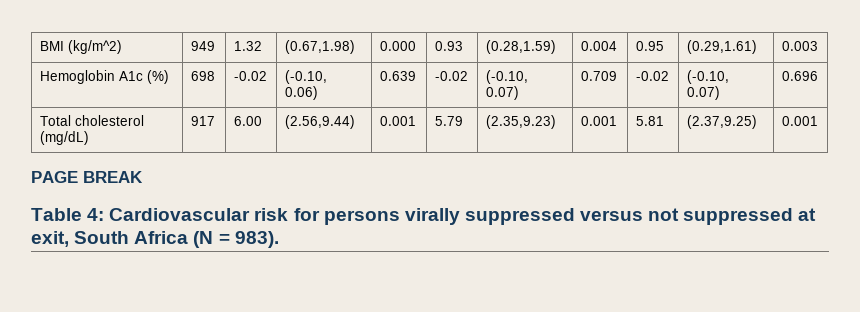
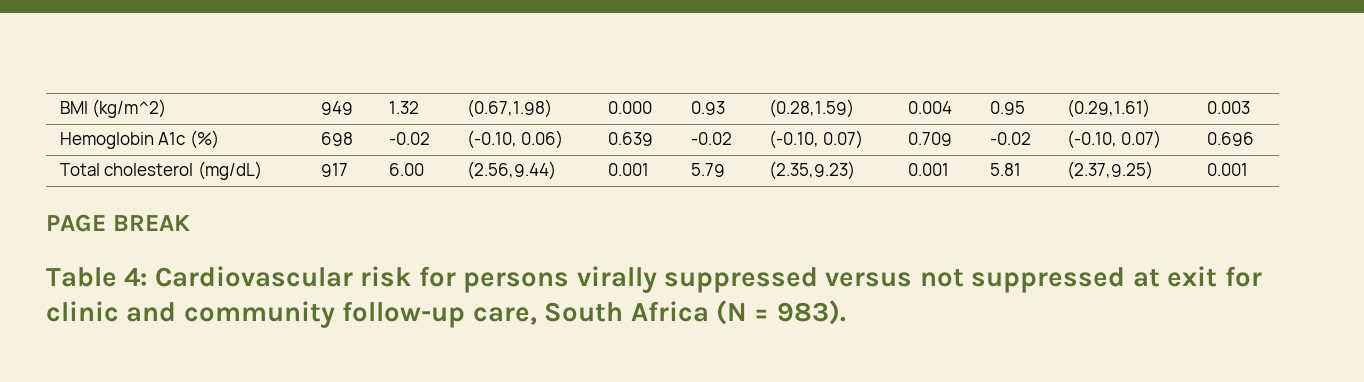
- Table 4: Cardiovascular risk for persons virally suppressed versus not suppressed at exit, South Africa (N = 983).
+ Table 4: Cardiovascular risk for persons virally suppressed versus not suppressed at exit for clinic and community follow-up care, South Africa (N = 983).

